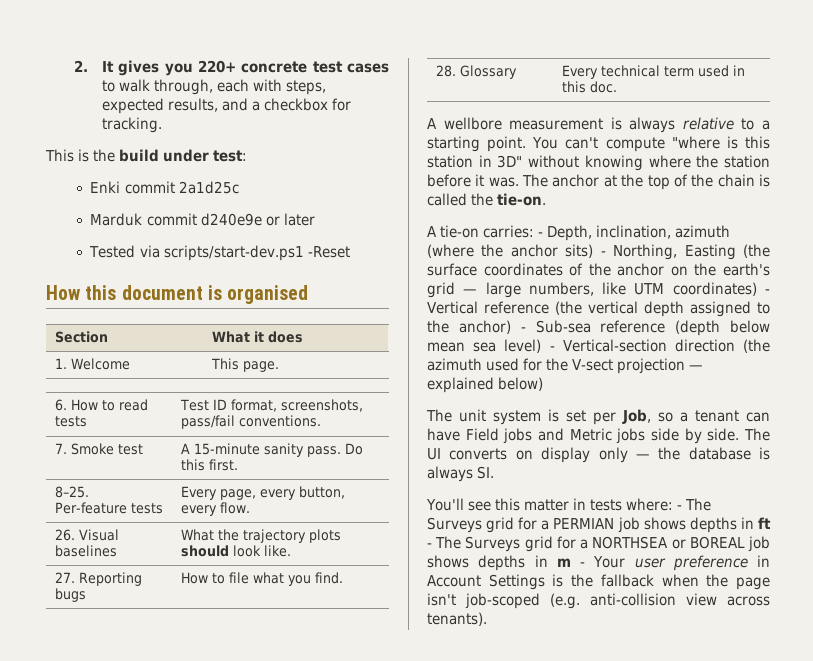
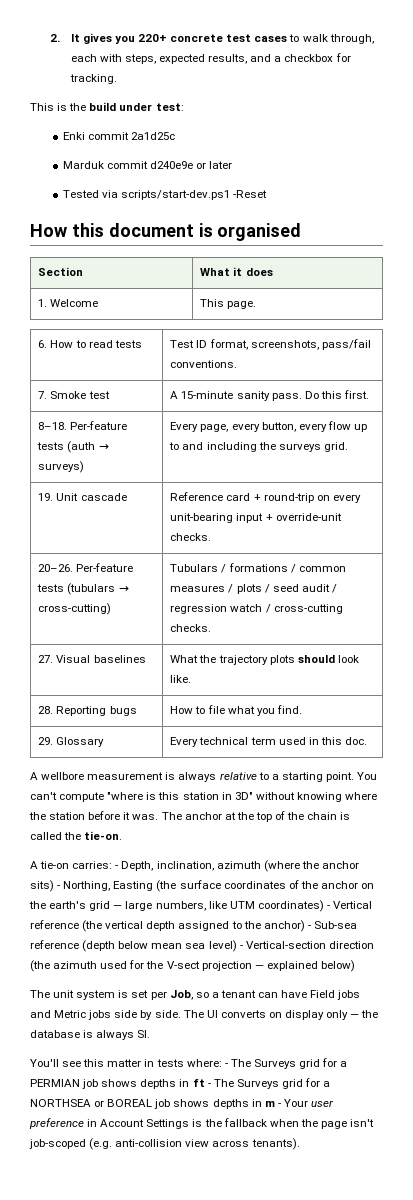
- 8–25. Per-feature tests | Every page, every button, every flow.
- 26. Visual baselines | What the trajectory plots should look like.
+ 8–18. Per-feature tests (auth → surveys) | Every page, every button, every flow up to and including the surveys grid.
+ 19. Unit cascade | Reference card + round-trip on every unit-bearing input + override-unit checks.
+ 20–26. Per-feature tests (tubulars → cross-cutting) | Tubulars / formations / common measures / plots / seed audit / regression watch / cross-cutting checks.
+ 27. Visual baselines | What the trajectory plots should look like.
- 27. Reporting bugs | How to file what you find.
+ 28. Reporting bugs | How to file what you find.
- 28. Glossary | Every technical term used in this doc.
+ 29. Glossary | Every technical term used in this doc.

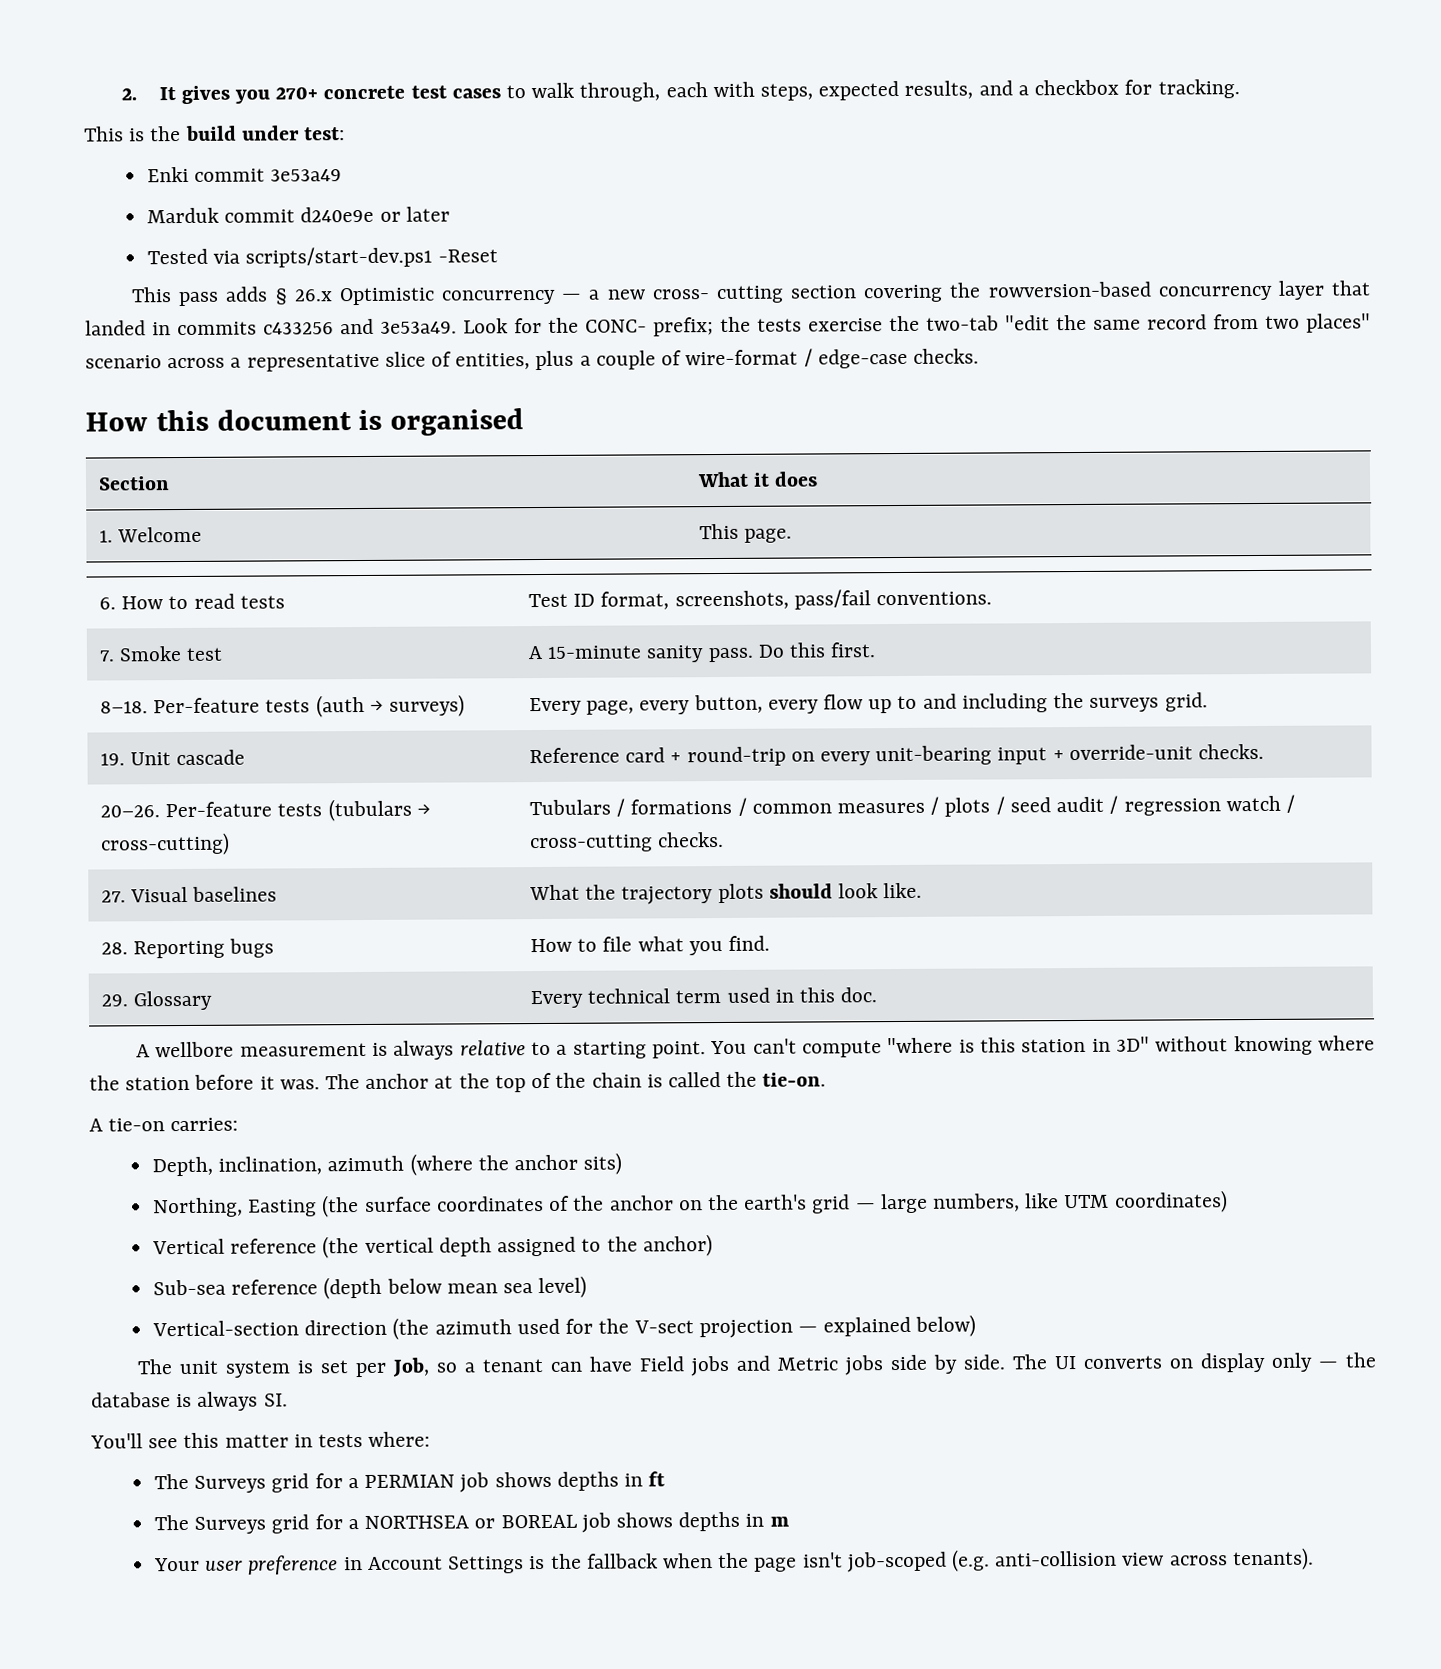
- 2. It gives you 220+ concrete test cases to walk through, each with steps, expected results, and a checkbox for tracking.
+ 2. It gives you 270+ concrete test cases to walk through, each with steps, expected results, and a checkbox for tracking.
- Enki commit 2a1d25c
+ Enki commit 3e53a49
+ This pass adds § 26.x Optimistic concurrency — a new cross- cutting section covering the rowversion-based concurrency layer that landed in commits c433256 and 3e53a49. Look for the CONC- prefix; the tests exercise the two-tab "edit the same record from two places" scenario across a representative slice of entities, plus a couple of wire-format / edge-case checks.
- A tie-on carries: - Depth, inclination, azimuth (where the anchor sits) - Northing, Easting (the surface coordinates of the anchor on the earth's grid — large numbers, like UTM coordinates) - Vertical reference (the vertical depth assigned to the anchor) - Sub-sea reference (depth below mean sea level) - Vertical-section direction (the azimuth used for the V-sect projection — explained below)
+ A tie-on carries:
+ Depth, inclination, azimuth (where the anchor sits)
+ Northing, Easting (the surface coordinates of the anchor on the earth's grid — large numbers, like UTM coordinates)
+ Vertical reference (the vertical depth assigned to the anchor)
+ Sub-sea reference (depth below mean sea level)
+ Vertical-section direction (the azimuth used for the V-sect projection — explained below)
- You'll see this matter in tests where: - The Surveys grid for a PERMIAN job shows depths in ft - The Surveys grid for a NORTHSEA or BOREAL job shows depths in m - Your user preference in Account Settings is the fallback when the page isn't job-scoped (e.g. anti-collision view across tenants).
+ You'll see this matter in tests where:
+ The Surveys grid for a PERMIAN job shows depths in ft
+ The Surveys grid for a NORTHSEA or BOREAL job shows depths in m
+ Your user preference in Account Settings is the fallback when the page isn't job-scoped (e.g. anti-collision view across tenants).

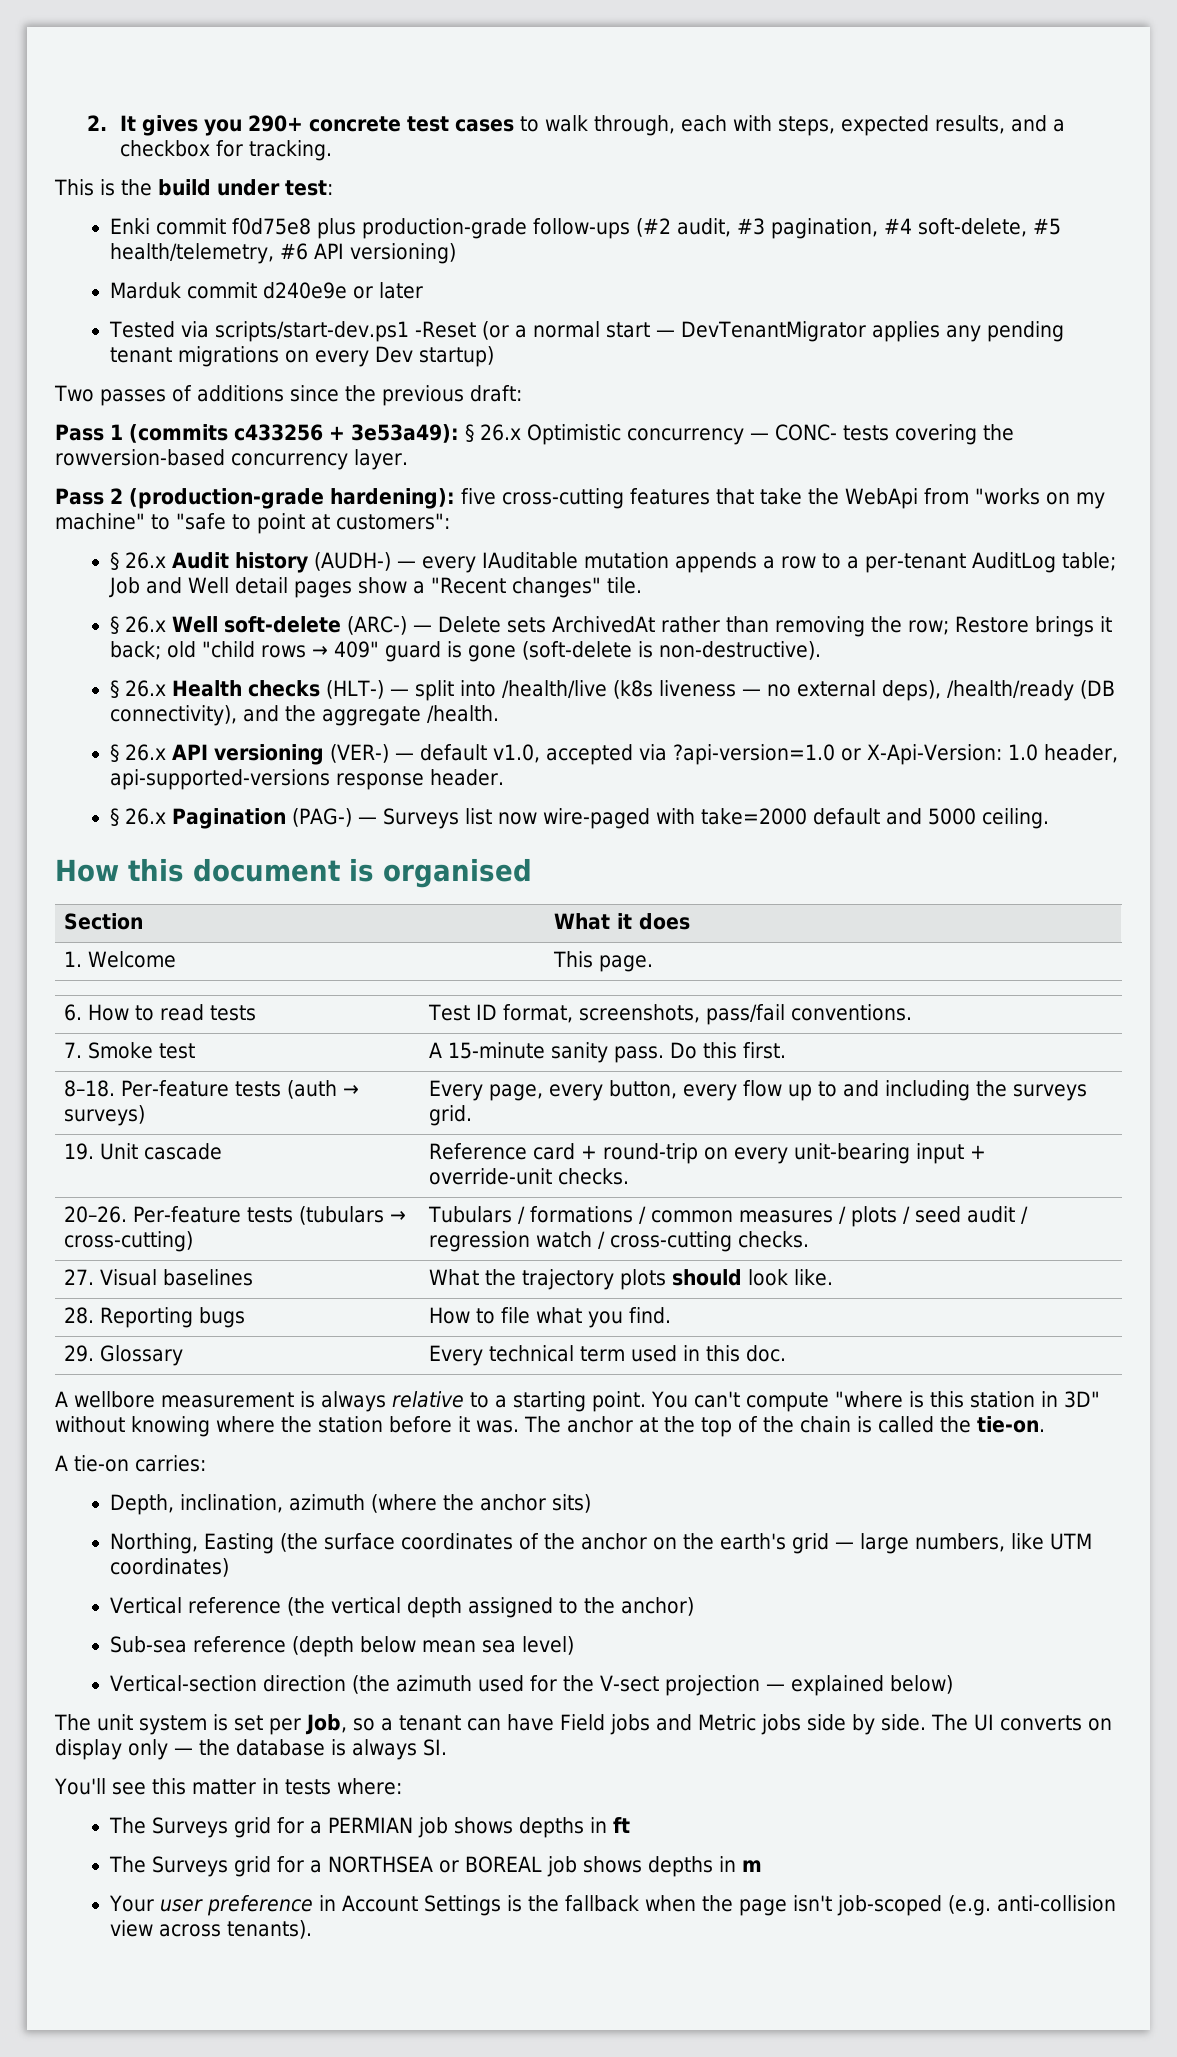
- 2. It gives you 270+ concrete test cases to walk through, each with steps, expected results, and a checkbox for tracking.
+ 2. It gives you 290+ concrete test cases to walk through, each with steps, expected results, and a checkbox for tracking.
- Enki commit 3e53a49
+ Enki commit f0d75e8 plus production-grade follow-ups (#2 audit, #3 pagination, #4 soft-delete, #5 health/telemetry, #6 API versioning)
- Tested via scripts/start-dev.ps1 -Reset
- This pass adds § 26.x Optimistic concurrency — a new cross- cutting section covering the rowversion-based concurrency layer that landed in commits c433256 and 3e53a49. Look for the CONC- prefix; the tests exercise the two-tab "edit the same record from two places" scenario across a representative slice of entities, plus a couple of wire-format / edge-case checks.
+ Tested via scripts/start-dev.ps1 -Reset (or a normal start — DevTenantMigrator applies any pending tenant migrations on every Dev startup)
+ Two passes of additions since the previous draft:
+ Pass 1 (commits c433256 + 3e53a49): § 26.x Optimistic concurrency — CONC- tests covering the rowversion-based concurrency layer.
+ Pass 2 (production-grade hardening): five cross-cutting features that take the WebApi from "works on my machine" to "safe to point at customers":
+ § 26.x Audit history (AUDH-) — every IAuditable mutation appends a row to a per-tenant AuditLog table; Job and Well detail pages show a "Recent changes" tile.
+ § 26.x Well soft-delete (ARC-) — Delete sets ArchivedAt rather than removing the row; Restore brings it back; old "child rows → 409" guard is gone (soft-delete is non-destructive).
+ § 26.x Health checks (HLT-) — split into /health/live (k8s liveness — no external deps), /health/ready (DB connectivity), and the aggregate /health.
+ § 26.x API versioning (VER-) — default v1.0, accepted via ?api-version=1.0 or X-Api-Version: 1.0 header, api-supported-versions response header.
+ § 26.x Pagination (PAG-) — Surveys list now wire-paged with take=2000 default and 5000 ceiling.

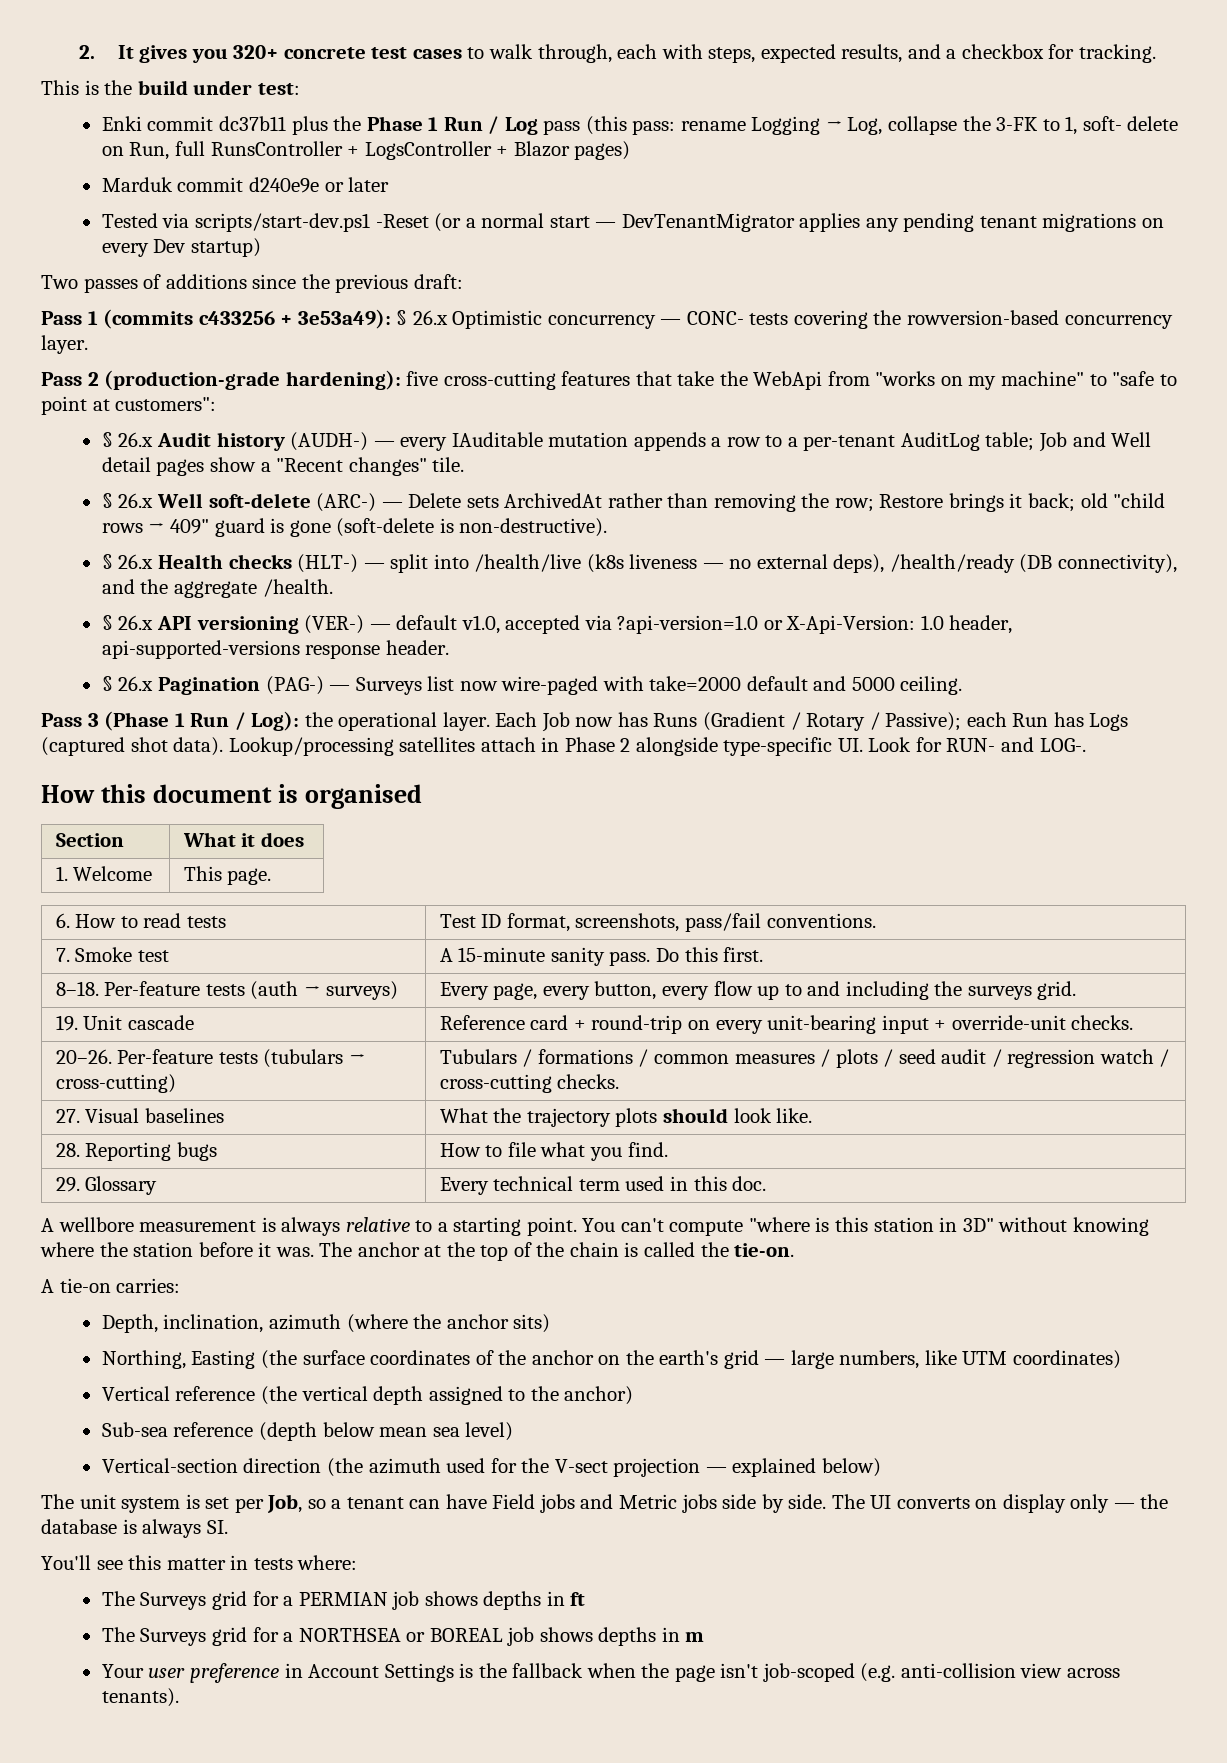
- 2. It gives you 290+ concrete test cases to walk through, each with steps, expected results, and a checkbox for tracking.
+ 2. It gives you 320+ concrete test cases to walk through, each with steps, expected results, and a checkbox for tracking.
- Enki commit f0d75e8 plus production-grade follow-ups (#2 audit, #3 pagination, #4 soft-delete, #5 health/telemetry, #6 API versioning)
+ Enki commit dc37b11 plus the Phase 1 Run / Log pass (this pass: rename Logging → Log, collapse the 3-FK to 1, soft- delete on Run, full RunsController + LogsController + Blazor pages)
+ Pass 3 (Phase 1 Run / Log): the operational layer. Each Job now has Runs (Gradient / Rotary / Passive); each Run has Logs (captured shot data). Lookup/processing satellites attach in Phase 2 alongside type-specific UI. Look for RUN- and LOG-.

